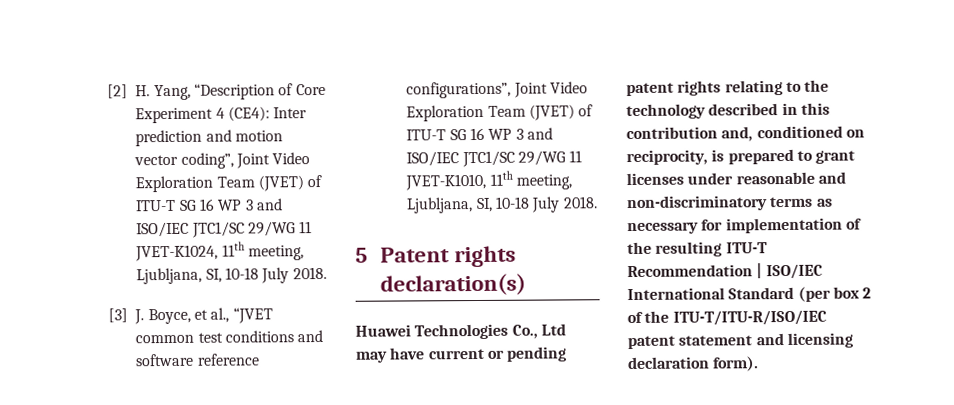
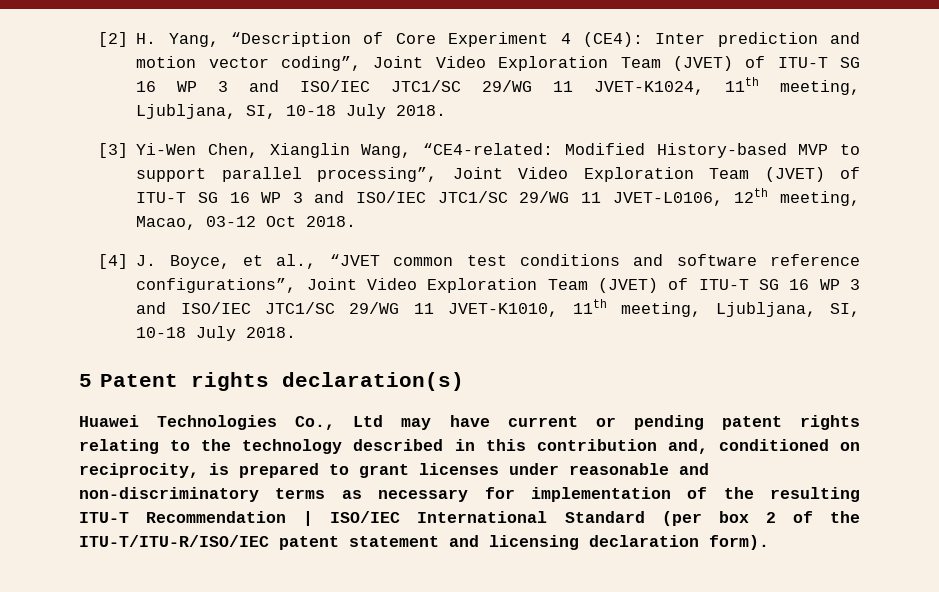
- [3] J. Boyce, et al., “JVET common test conditions and software reference configurations”, Joint Video Exploration Team (JVET) of ITU-T SG 16 WP 3 and ISO/IEC JTC1/SC 29/WG 11 JVET-K1010, 11th meeting, Ljubljana, SI, 10-18 July 2018.
+ [3] Yi-Wen Chen, Xianglin Wang, “CE4-related: Modified History-based MVP to support parallel processing”, Joint Video Exploration Team (JVET) of ITU-T SG 16 WP 3 and ISO/IEC JTC1/SC 29/WG 11 JVET-L0106, 12th meeting, Macao, 03-12 Oct 2018.
+ [4] J. Boyce, et al., “JVET common test conditions and software reference configurations”, Joint Video Exploration Team (JVET) of ITU-T SG 16 WP 3 and ISO/IEC JTC1/SC 29/WG 11 JVET-K1010, 11th meeting, Ljubljana, SI, 10-18 July 2018.

